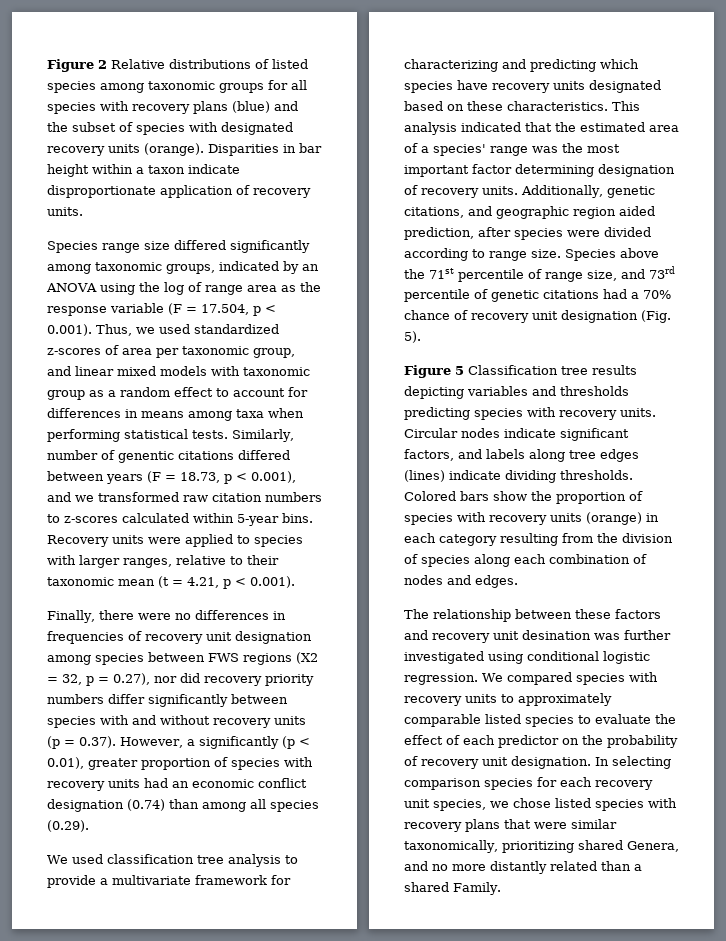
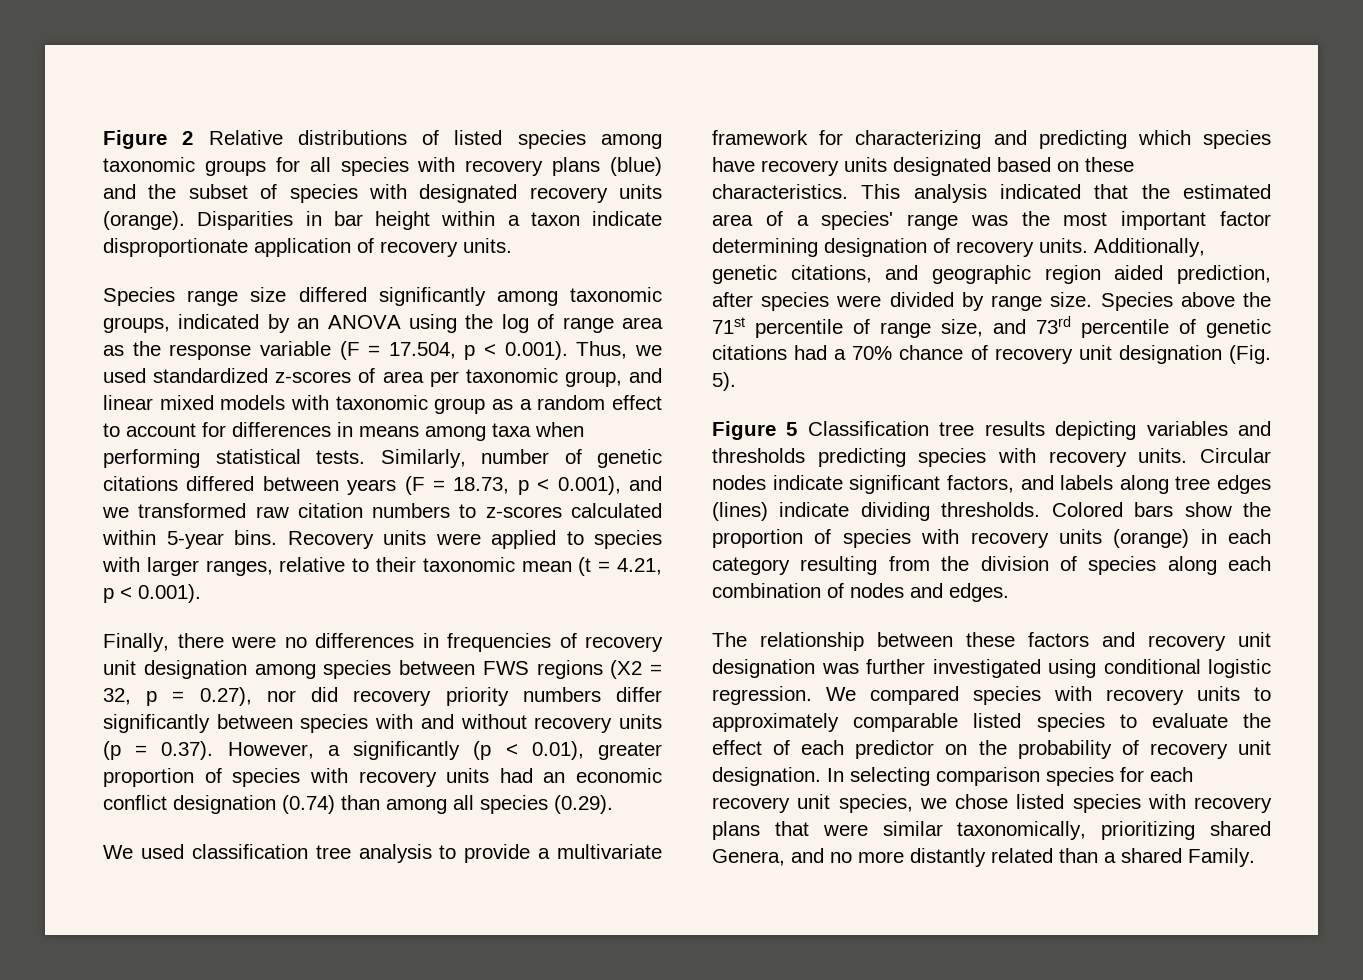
- Similarly, number of genentic citations differed between years (F = 18.73, p < 0.001), and we transformed raw citation numbers to z-scores calculated within 5-year bins.
+ Similarly, number of genetic citations differed between years (F = 18.73, p < 0.001), and we transformed raw citation numbers to z-scores calculated within 5-year bins.
- Additionally, genetic citations, and geographic region aided prediction, after species were divided according to range size.
+ Additionally, genetic citations, and geographic region aided prediction, after species were divided by range size.
- The relationship between these factors and recovery unit desination was further investigated using conditional logistic regression.
+ The relationship between these factors and recovery unit designation was further investigated using conditional logistic regression.

